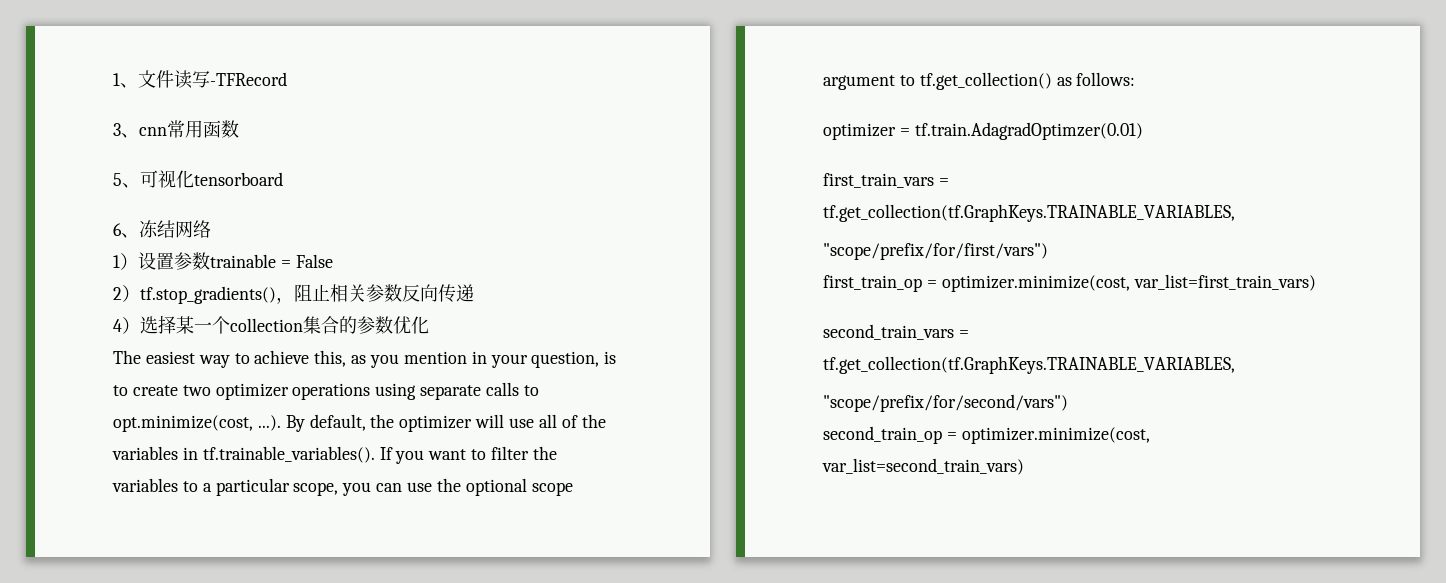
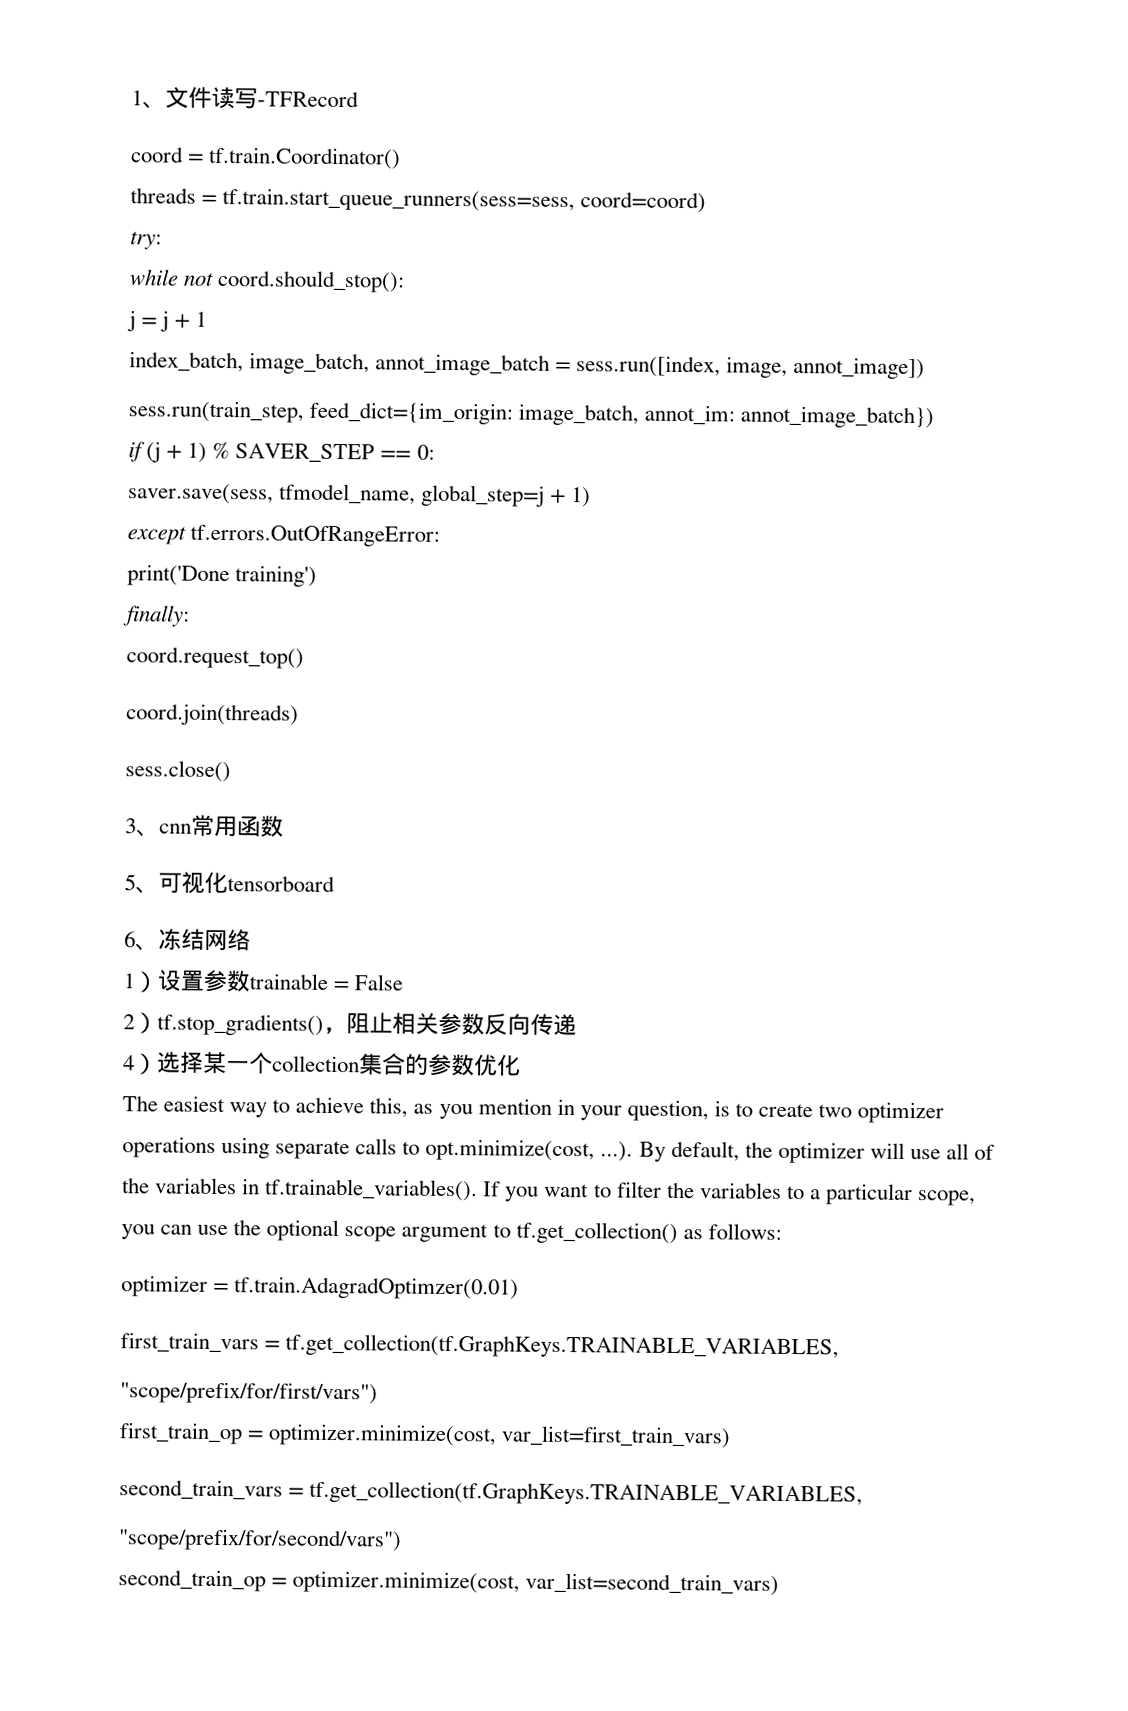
+ coord = tf.train.Coordinator()
+ threads = tf.train.start_queue_runners(sess=sess, coord=coord)
+ try:
+ while not coord.should_stop():
+ j = j + 1
+ index_batch, image_batch, annot_image_batch = sess.run([index, image, annot_image])
+ sess.run(train_step, feed_dict={im_origin: image_batch, annot_im: annot_image_batch})
+ if (j + 1) % SAVER_STEP == 0:
+ saver.save(sess, tfmodel_name, global_step=j + 1)
+ except tf.errors.OutOfRangeError:
+ print('Done training')
+ finally:
+ coord.request_top()
+ coord.join(threads)
+ sess.close()

